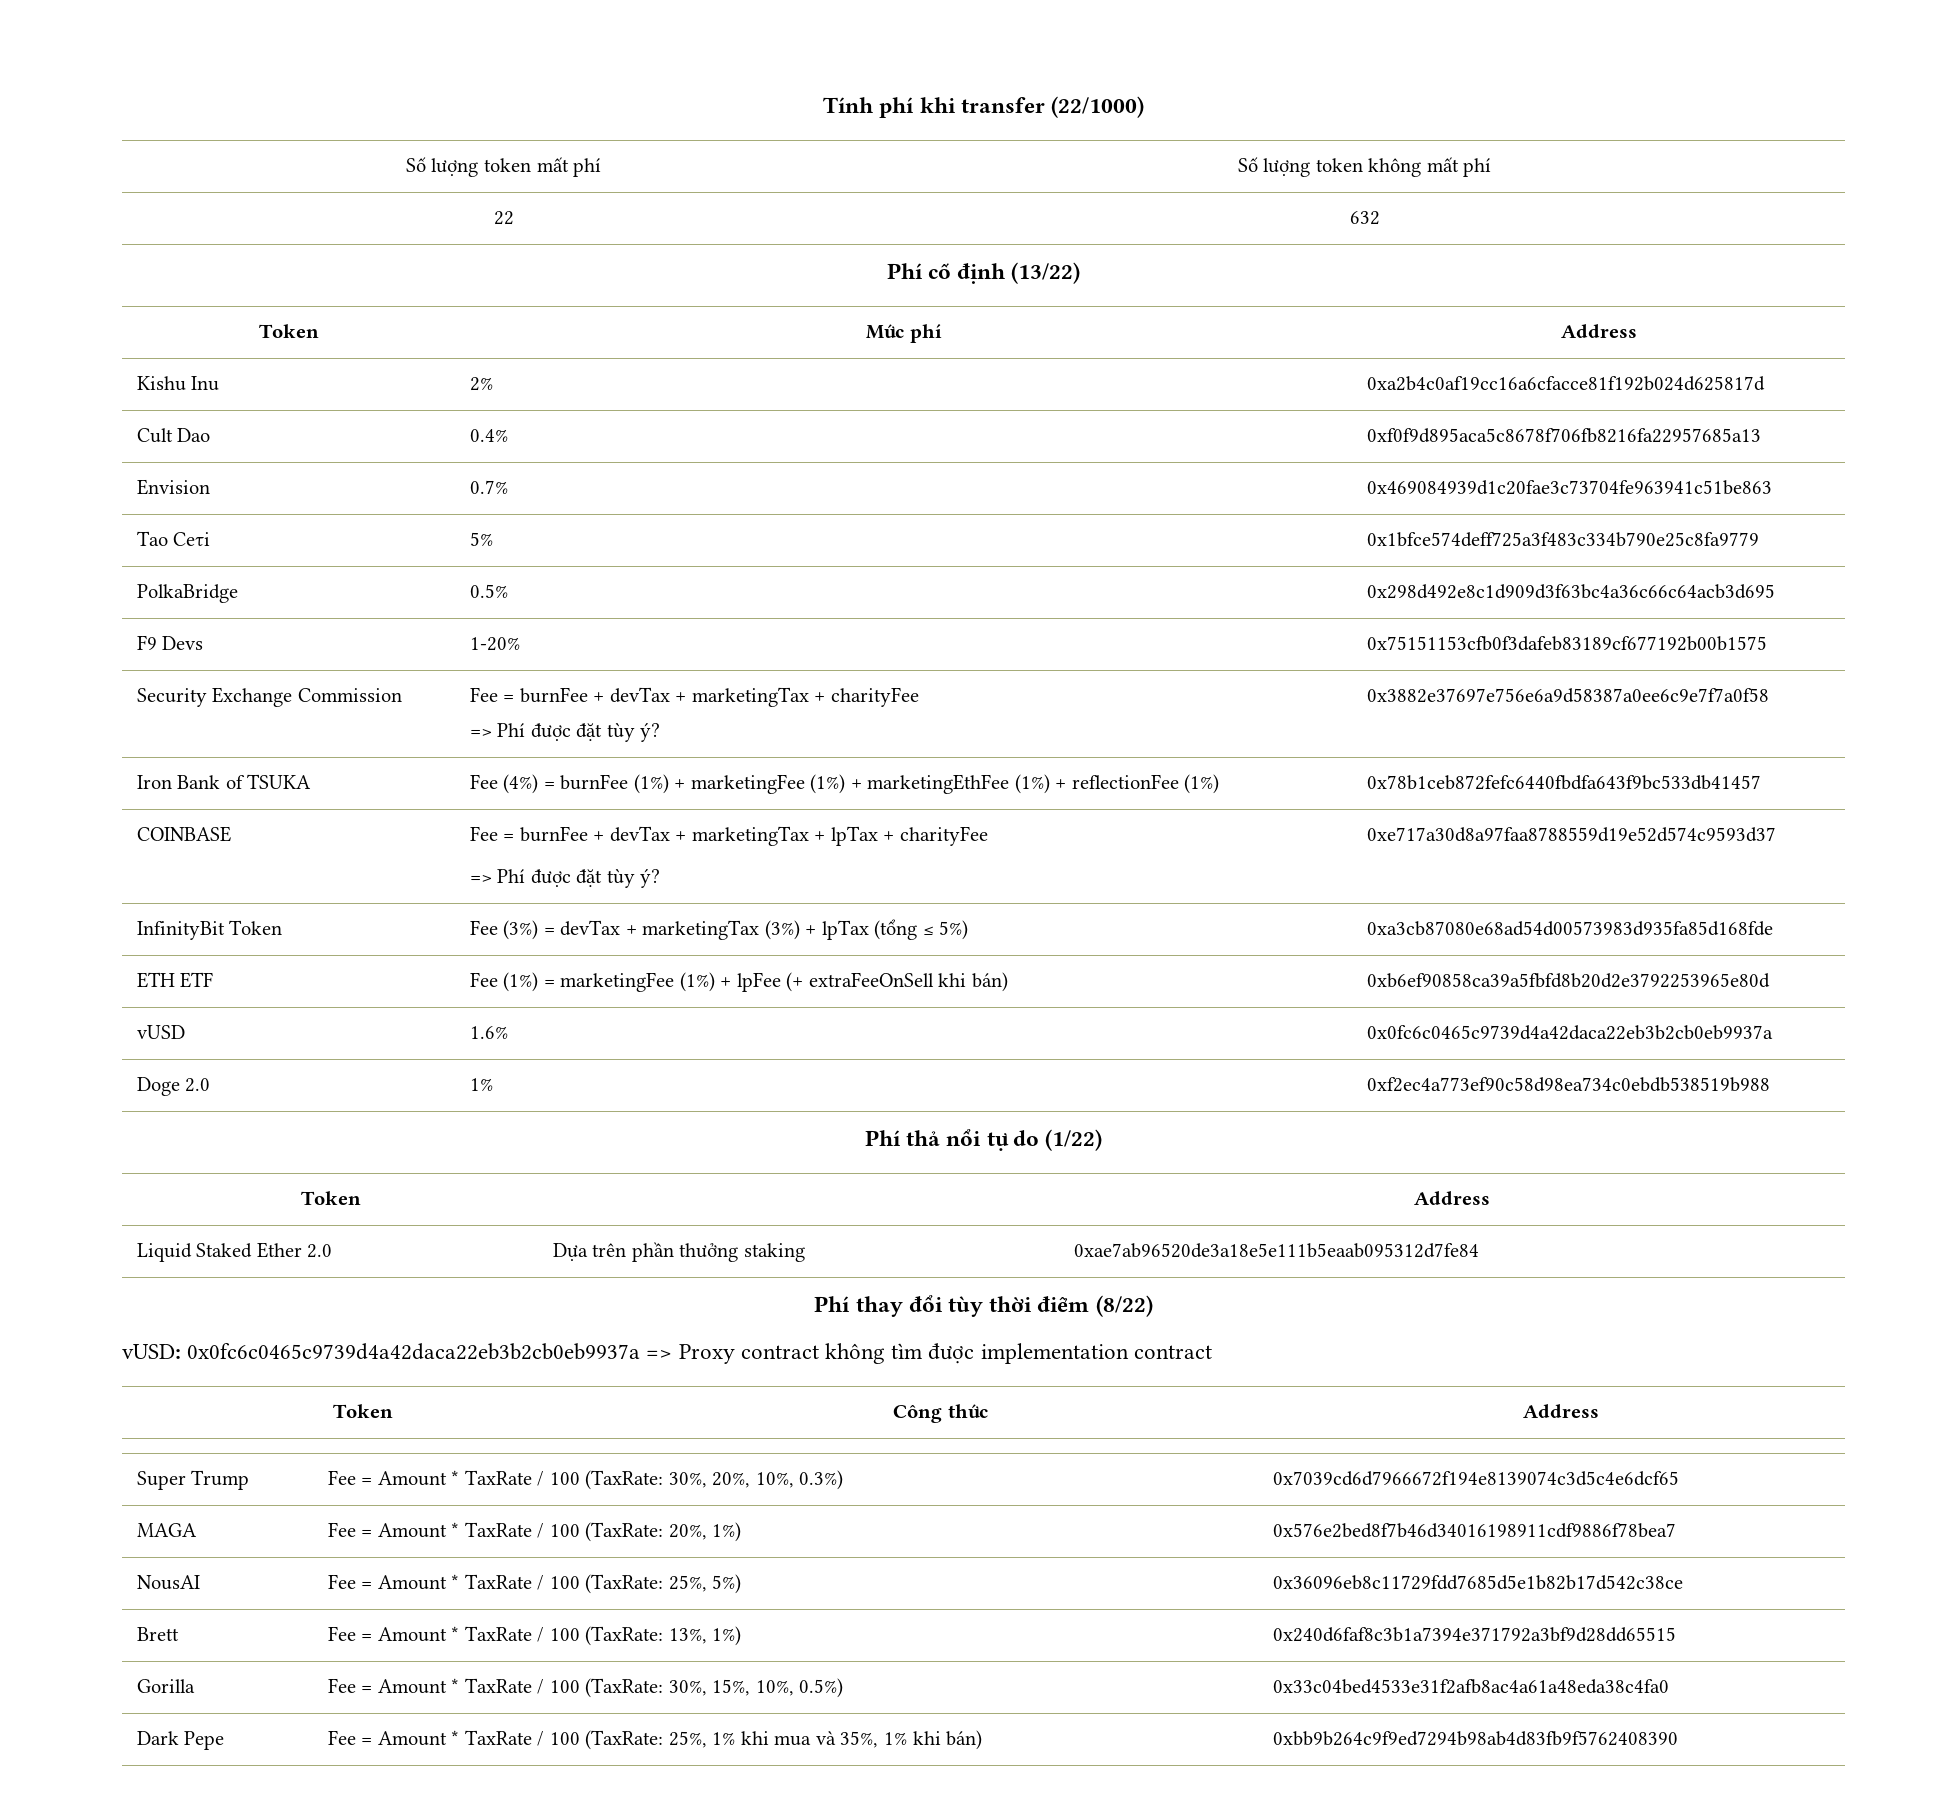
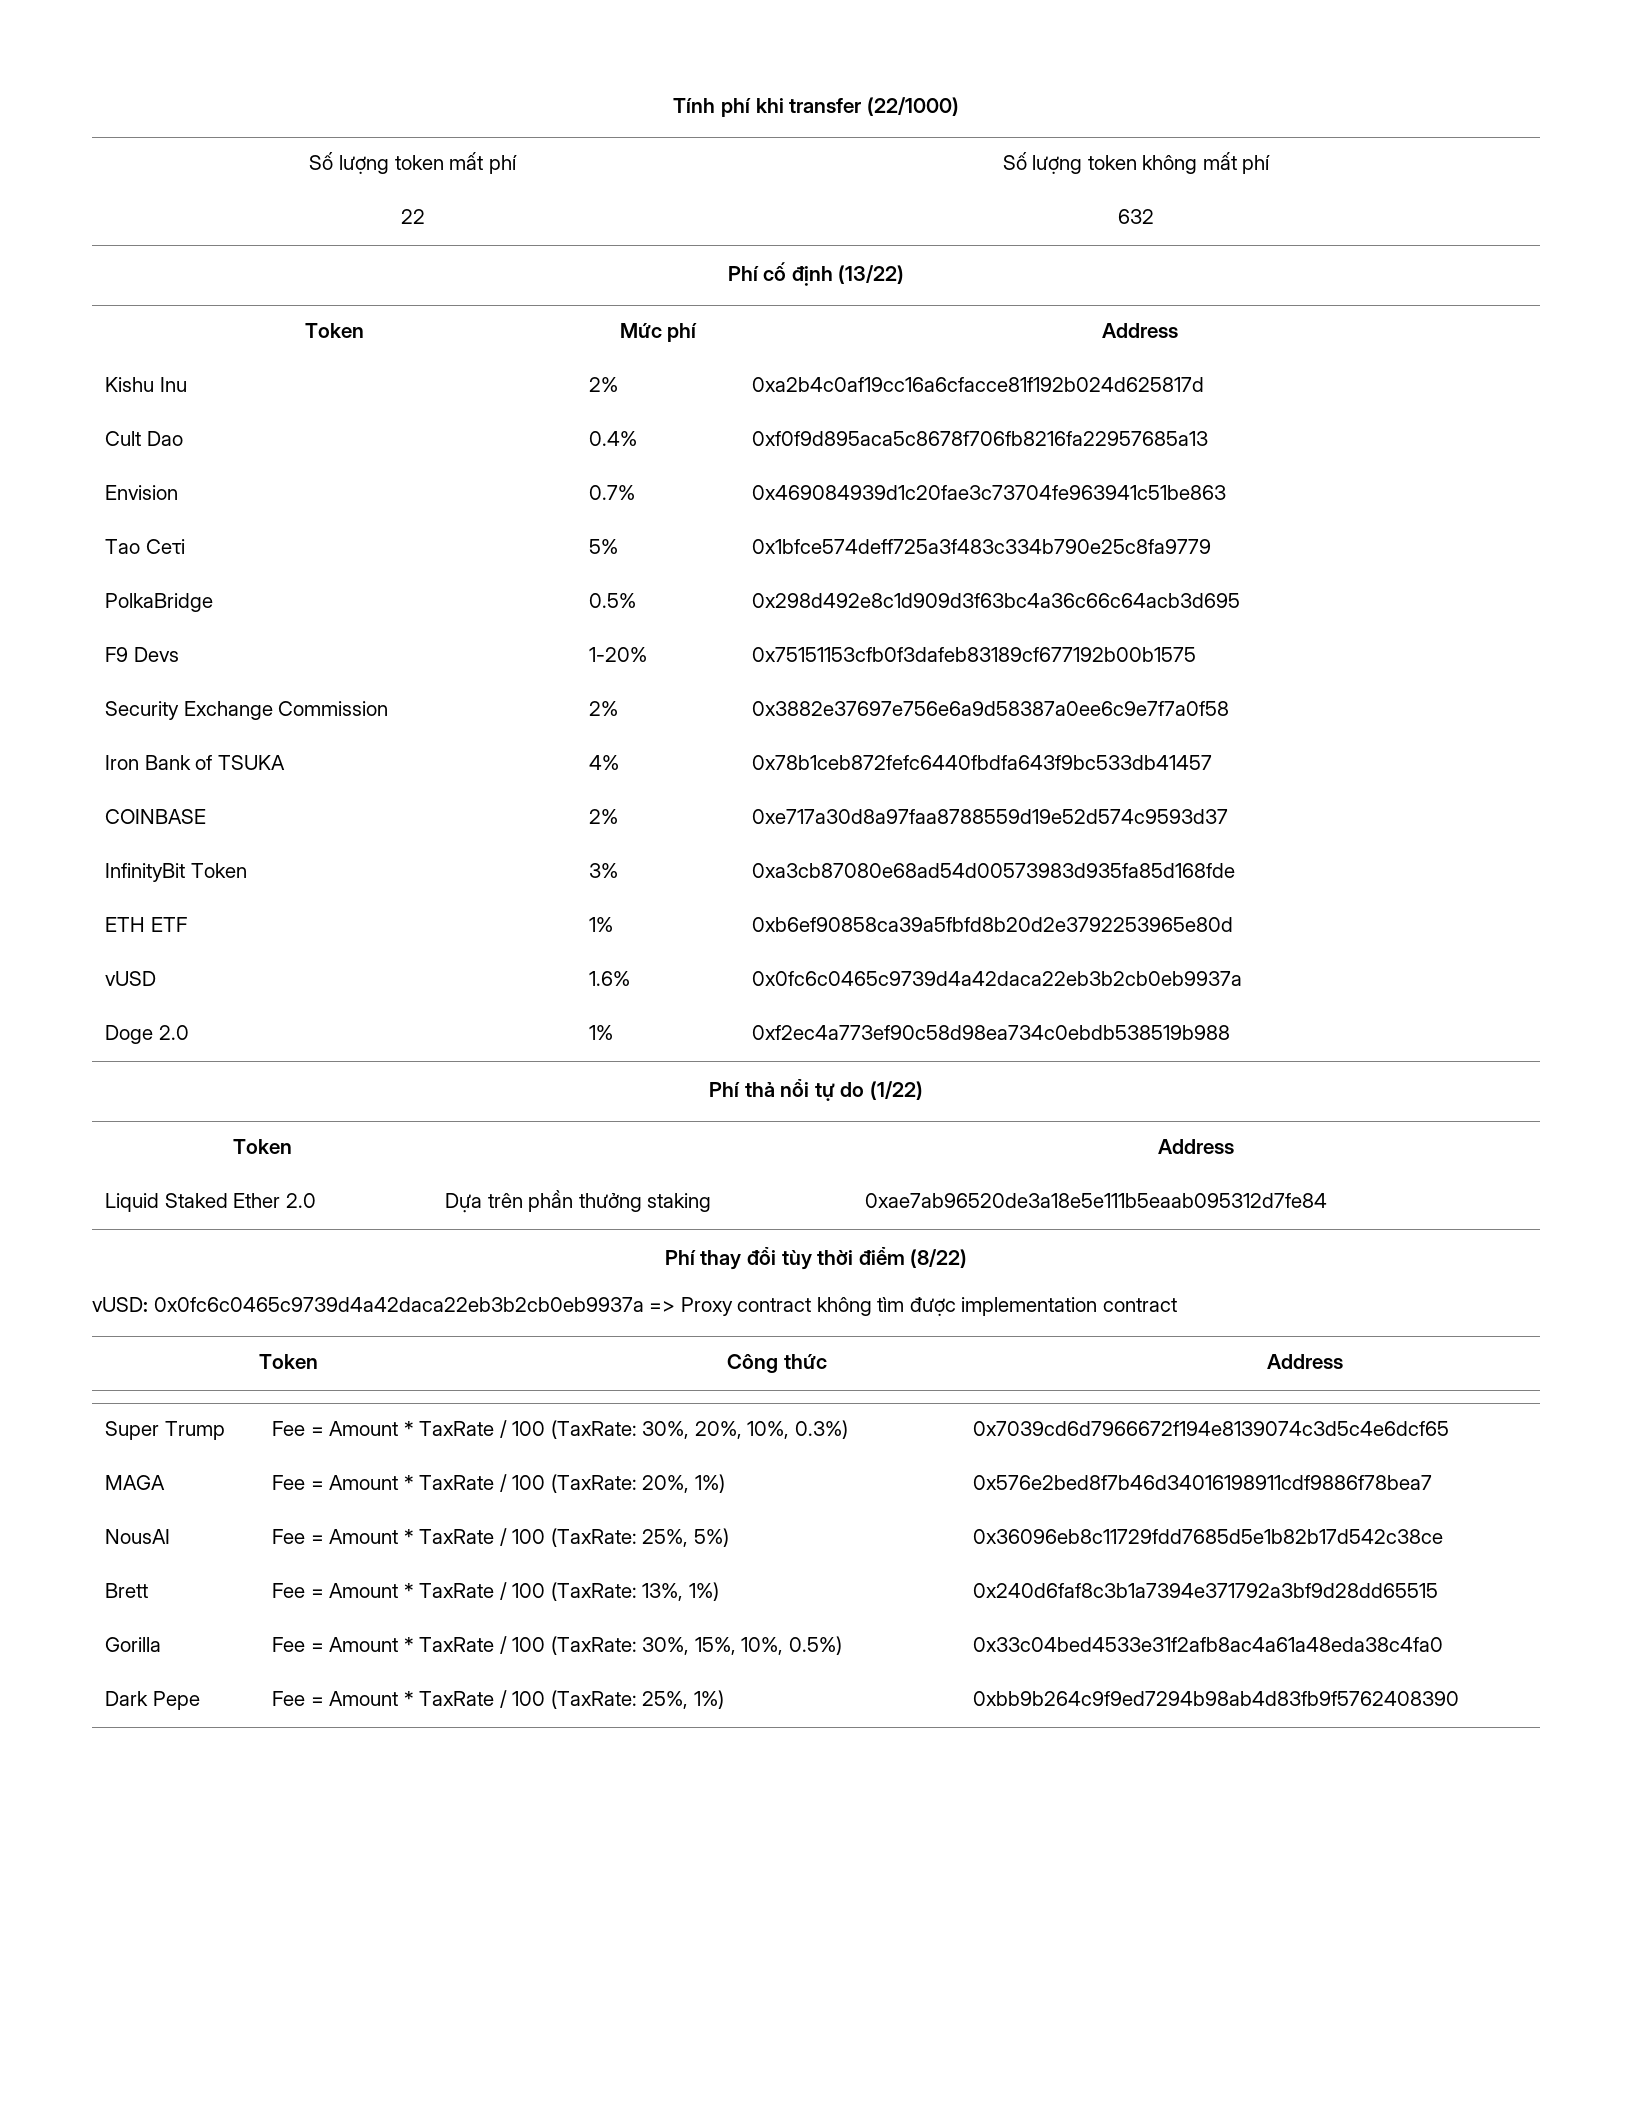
- Security Exchange Commission | Fee = burnFee + devTax + marketingTax + charityFee
- => Phí được đặt tùy ý? | 0x3882e37697e756e6a9d58387a0ee6c9e7f7a0f58
+ Security Exchange Commission | 2% | 0x3882e37697e756e6a9d58387a0ee6c9e7f7a0f58
- Iron Bank of TSUKA | Fee (4%) = burnFee (1%) + marketingFee (1%) + marketingEthFee (1%) + reflectionFee (1%) | 0x78b1ceb872fefc6440fbdfa643f9bc533db41457
- COINBASE | Fee = burnFee + devTax + marketingTax + lpTax + charityFee
- => Phí được đặt tùy ý? | 0xe717a30d8a97faa8788559d19e52d574c9593d37
- InfinityBit Token | Fee (3%) = devTax + marketingTax (3%) + lpTax (tổng ≤ 5%) | 0xa3cb87080e68ad54d00573983d935fa85d168fde
- ETH ETF | Fee (1%) = marketingFee (1%) + lpFee (+ extraFeeOnSell khi bán) | 0xb6ef90858ca39a5fbfd8b20d2e3792253965e80d
+ Iron Bank of TSUKA | 4% | 0x78b1ceb872fefc6440fbdfa643f9bc533db41457
+ COINBASE | 2% | 0xe717a30d8a97faa8788559d19e52d574c9593d37
+ InfinityBit Token | 3% | 0xa3cb87080e68ad54d00573983d935fa85d168fde
+ ETH ETF | 1% | 0xb6ef90858ca39a5fbfd8b20d2e3792253965e80d
- Dark Pepe | Fee = Amount * TaxRate / 100 (TaxRate: 25%, 1% khi mua và 35%, 1% khi bán) | 0xbb9b264c9f9ed7294b98ab4d83fb9f5762408390
+ Dark Pepe | Fee = Amount * TaxRate / 100 (TaxRate: 25%, 1%) | 0xbb9b264c9f9ed7294b98ab4d83fb9f5762408390

